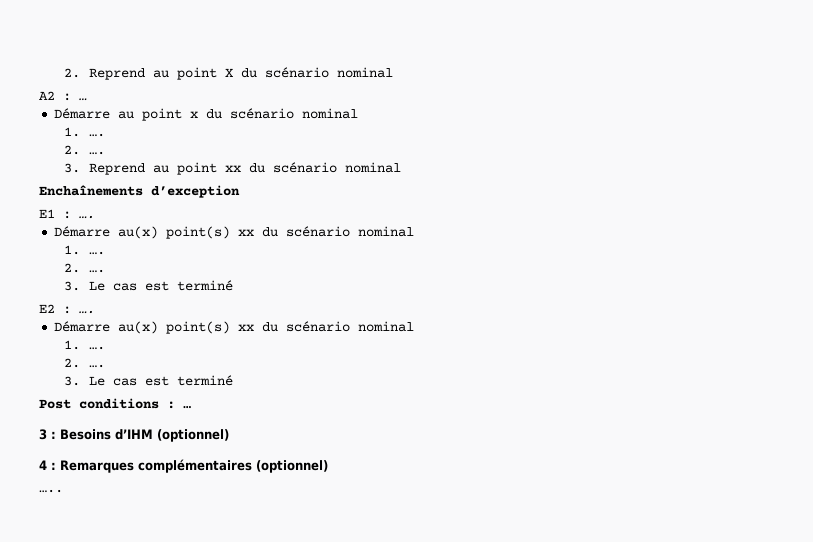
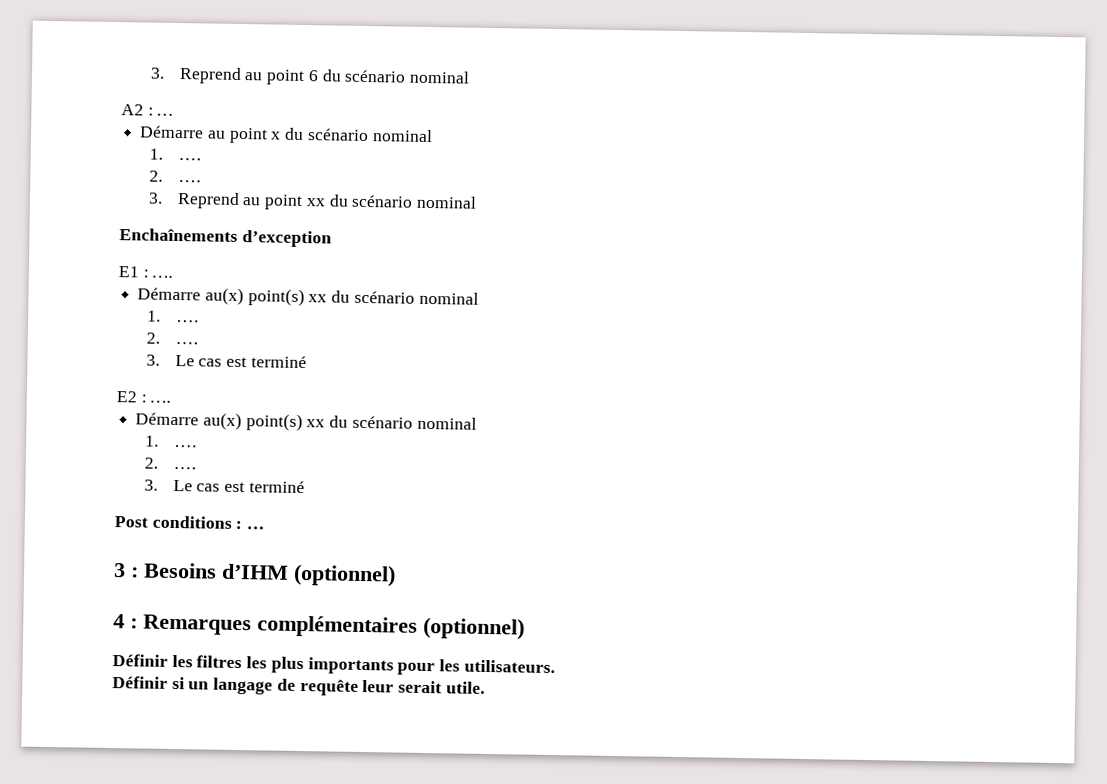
- 2. Reprend au point X du scénario nominal
+ 3. Reprend au point 6 du scénario nominal
- …..
+ Définir les filtres les plus importants pour les utilisateurs.
+ Définir si un langage de requête leur serait utile.

